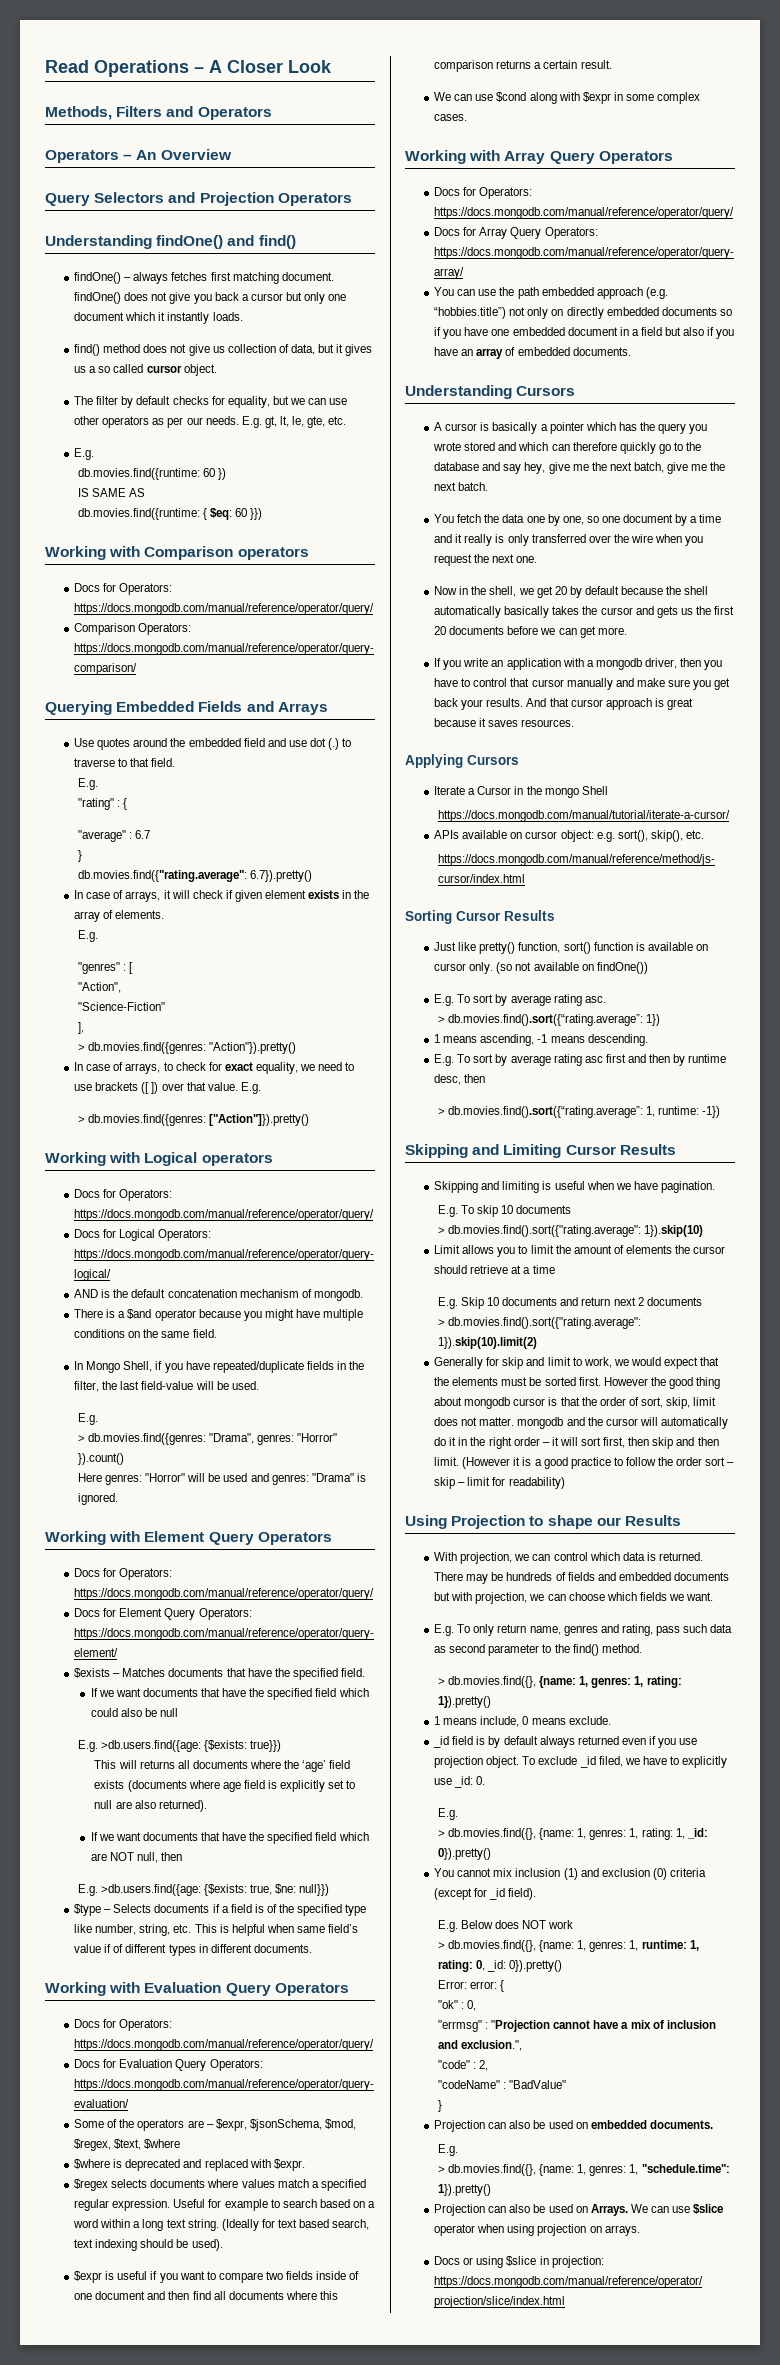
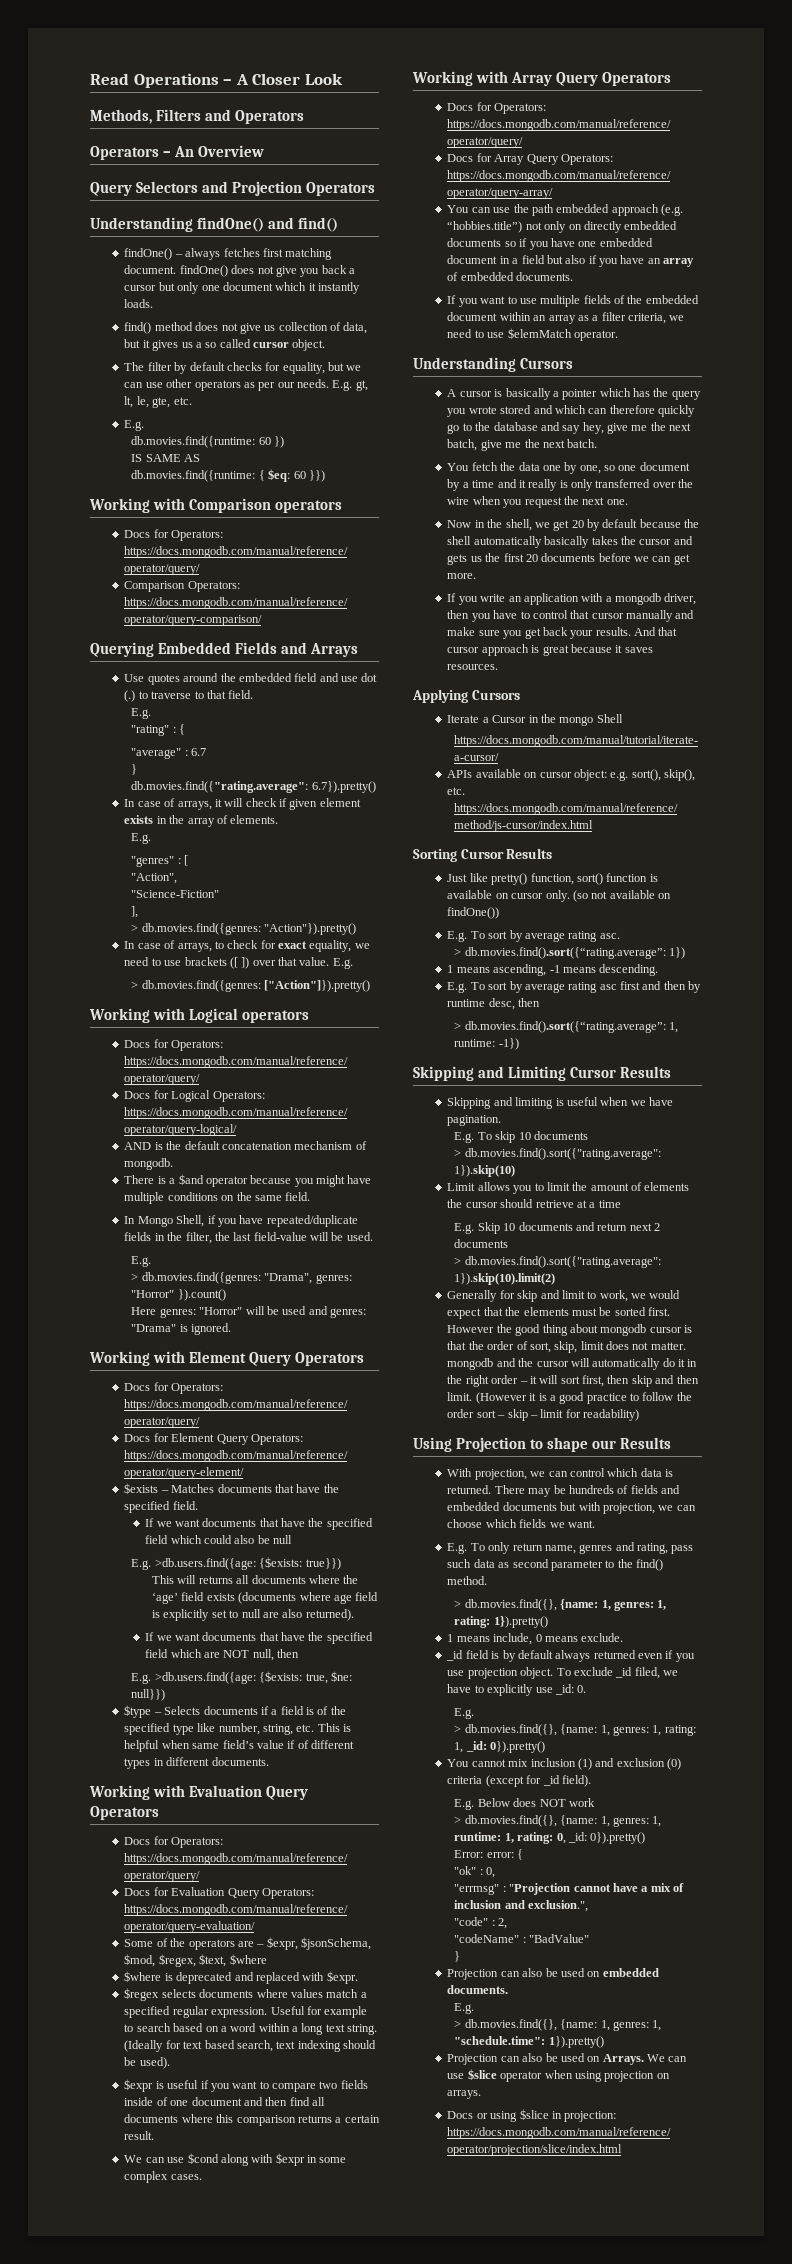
+ If you want to use multiple fields of the embedded document within an array as a filter criteria, we need to use $elemMatch operator.

